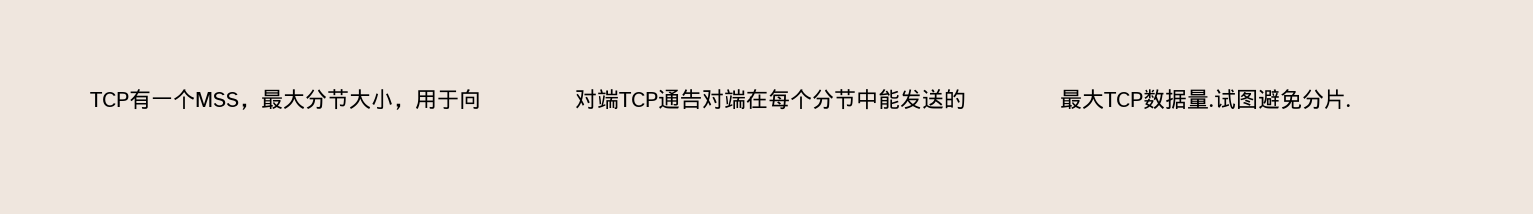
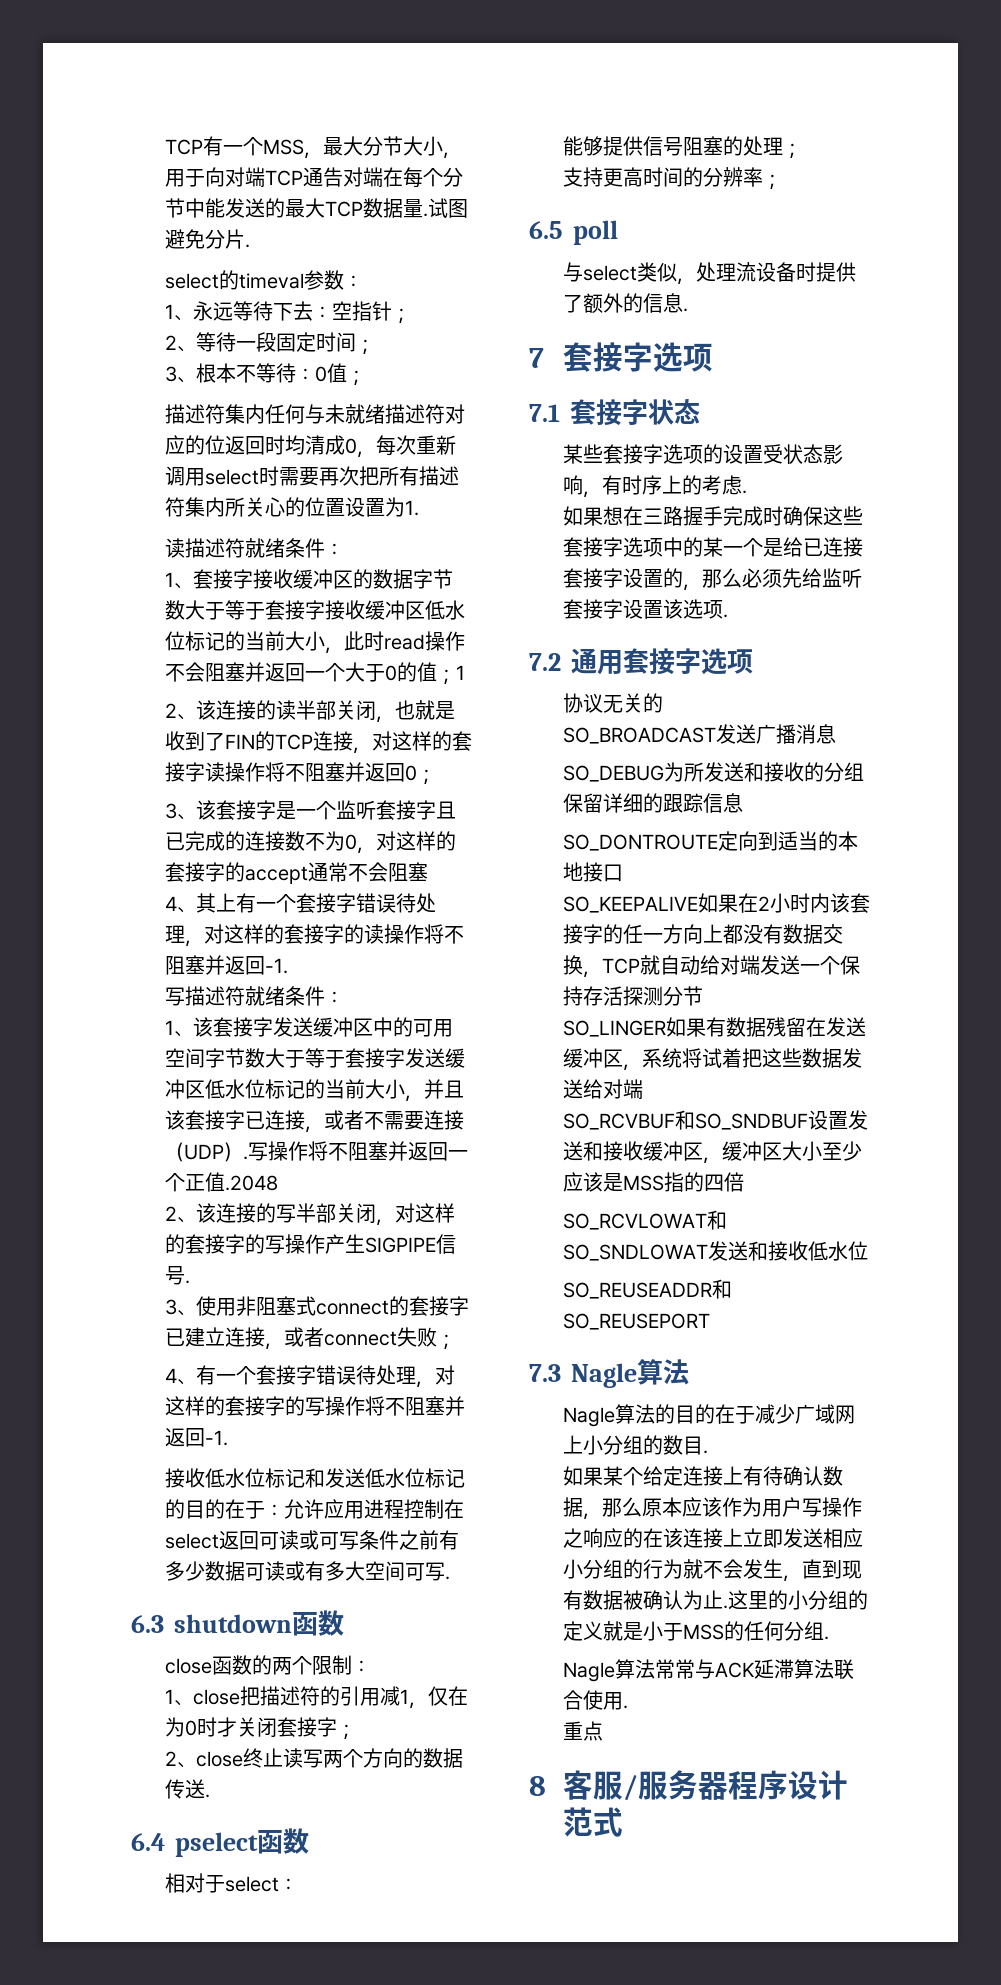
+ select的timeval参数：
+ 1、永远等待下去：空指针；
+ 2、等待一段固定时间；
+ 3、根本不等待：0值；
+ 描述符集内任何与未就绪描述符对应的位返回时均清成0，每次重新调用select时需要再次把所有描述符集内所关心的位置设置为1.
+ 读描述符就绪条件：
+ 1、套接字接收缓冲区的数据字节数大于等于套接字接收缓冲区低水位标记的当前大小，此时read操作不会阻塞并返回一个大于0的值；1
+ 2、该连接的读半部关闭，也就是收到了FIN的TCP连接，对这样的套接字读操作将不阻塞并返回0；
+ 3、该套接字是一个监听套接字且已完成的连接数不为0，对这样的套接字的accept通常不会阻塞
+ 4、其上有一个套接字错误待处理，对这样的套接字的读操作将不阻塞并返回-1.
+ 写描述符就绪条件：
+ 1、该套接字发送缓冲区中的可用空间字节数大于等于套接字发送缓冲区低水位标记的当前大小，并且该套接字已连接，或者不需要连接（UDP）.写操作将不阻塞并返回一个正值.2048
+ 2、该连接的写半部关闭，对这样的套接字的写操作产生SIGPIPE信号.
+ 3、使用非阻塞式connect的套接字已建立连接，或者connect失败；
+ 4、有一个套接字错误待处理，对这样的套接字的写操作将不阻塞并返回-1.
+ 接收低水位标记和发送低水位标记的目的在于：允许应用进程控制在select返回可读或可写条件之前有多少数据可读或有多大空间可写.
+ 6.3 shutdown函数
+ close函数的两个限制：
+ 1、close把描述符的引用减1，仅在为0时才关闭套接字；
+ 2、close终止读写两个方向的数据传送.
+ 6.4 pselect函数
+ 相对于select：
+ 能够提供信号阻塞的处理；
+ 支持更高时间的分辨率；
+ 6.5 poll
+ 与select类似，处理流设备时提供了额外的信息.
+ 7套接字选项
+ 7.1套接字状态
+ 某些套接字选项的设置受状态影响，有时序上的考虑.
+ 如果想在三路握手完成时确保这些套接字选项中的某一个是给已连接套接字设置的，那么必须先给监听套接字设置该选项.
+ 7.2通用套接字选项
+ 协议无关的
+ SO_BROADCAST发送广播消息
+ SO_DEBUG为所发送和接收的分组保留详细的跟踪信息
+ SO_DONTROUTE定向到适当的本地接口
+ SO_KEEPALIVE如果在2小时内该套接字的任一方向上都没有数据交换，TCP就自动给对端发送一个保持存活探测分节
+ SO_LINGER如果有数据残留在发送缓冲区，系统将试着把这些数据发送给对端
+ SO_RCVBUF和SO_SNDBUF设置发送和接收缓冲区，缓冲区大小至少应该是MSS指的四倍
+ SO_RCVLOWAT和SO_SNDLOWAT发送和接收低水位
+ SO_REUSEADDR和SO_REUSEPORT
+ 7.3 Nagle算法
+ Nagle算法的目的在于减少广域网上小分组的数目.
+ 如果某个给定连接上有待确认数据，那么原本应该作为用户写操作之响应的在该连接上立即发送相应小分组的行为就不会发生，直到现有数据被确认为止.这里的小分组的定义就是小于MSS的任何分组.
+ Nagle算法常常与ACK延滞算法联合使用.
+ 重点
+ 8客服/服务器程序设计范式

